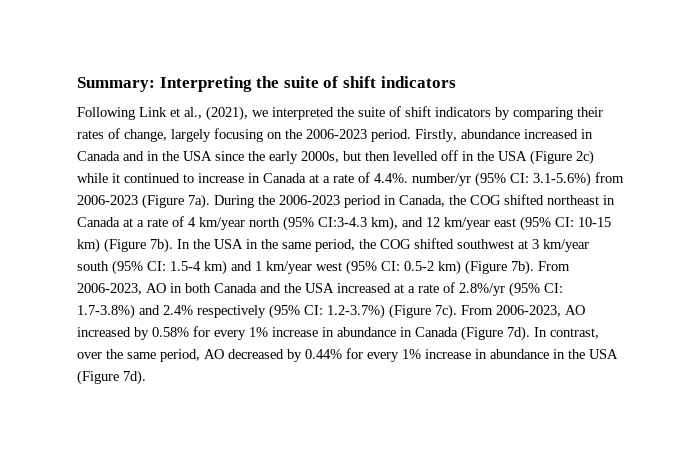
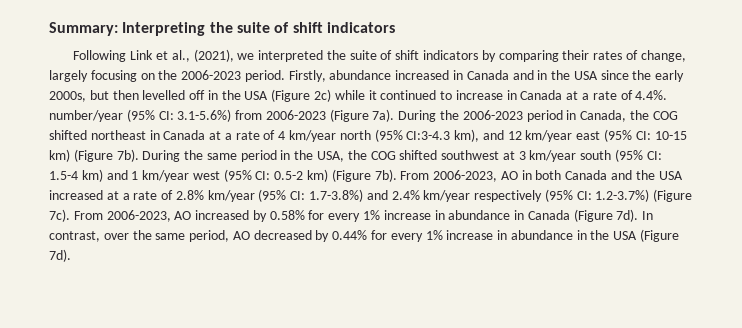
- Firstly, abundance increased in Canada and in the USA since the early 2000s, but then levelled off in the USA (Figure 2c) while it continued to increase in Canada at a rate of 4.4%. number/yr (95% CI: 3.1-5.6%) from 2006-2023 (Figure 7a).
+ Firstly, abundance increased in Canada and in the USA since the early 2000s, but then levelled off in the USA (Figure 2c) while it continued to increase in Canada at a rate of 4.4%. number/year (95% CI: 3.1-5.6%) from 2006-2023 (Figure 7a).
- In the USA in the same period, the COG shifted southwest at 3 km/year south (95% CI: 1.5-4 km) and 1 km/year west (95% CI: 0.5-2 km) (Figure 7b).
+ During the same period in the USA, the COG shifted southwest at 3 km/year south (95% CI: 1.5-4 km) and 1 km/year west (95% CI: 0.5-2 km) (Figure 7b).
- From 2006-2023, AO in both Canada and the USA increased at a rate of 2.8%/yr (95% CI: 1.7-3.8%) and 2.4% respectively (95% CI: 1.2-3.7%) (Figure 7c).
+ From 2006-2023, AO in both Canada and the USA increased at a rate of 2.8% km/year (95% CI: 1.7-3.8%) and 2.4% km/year respectively (95% CI: 1.2-3.7%) (Figure 7c).

